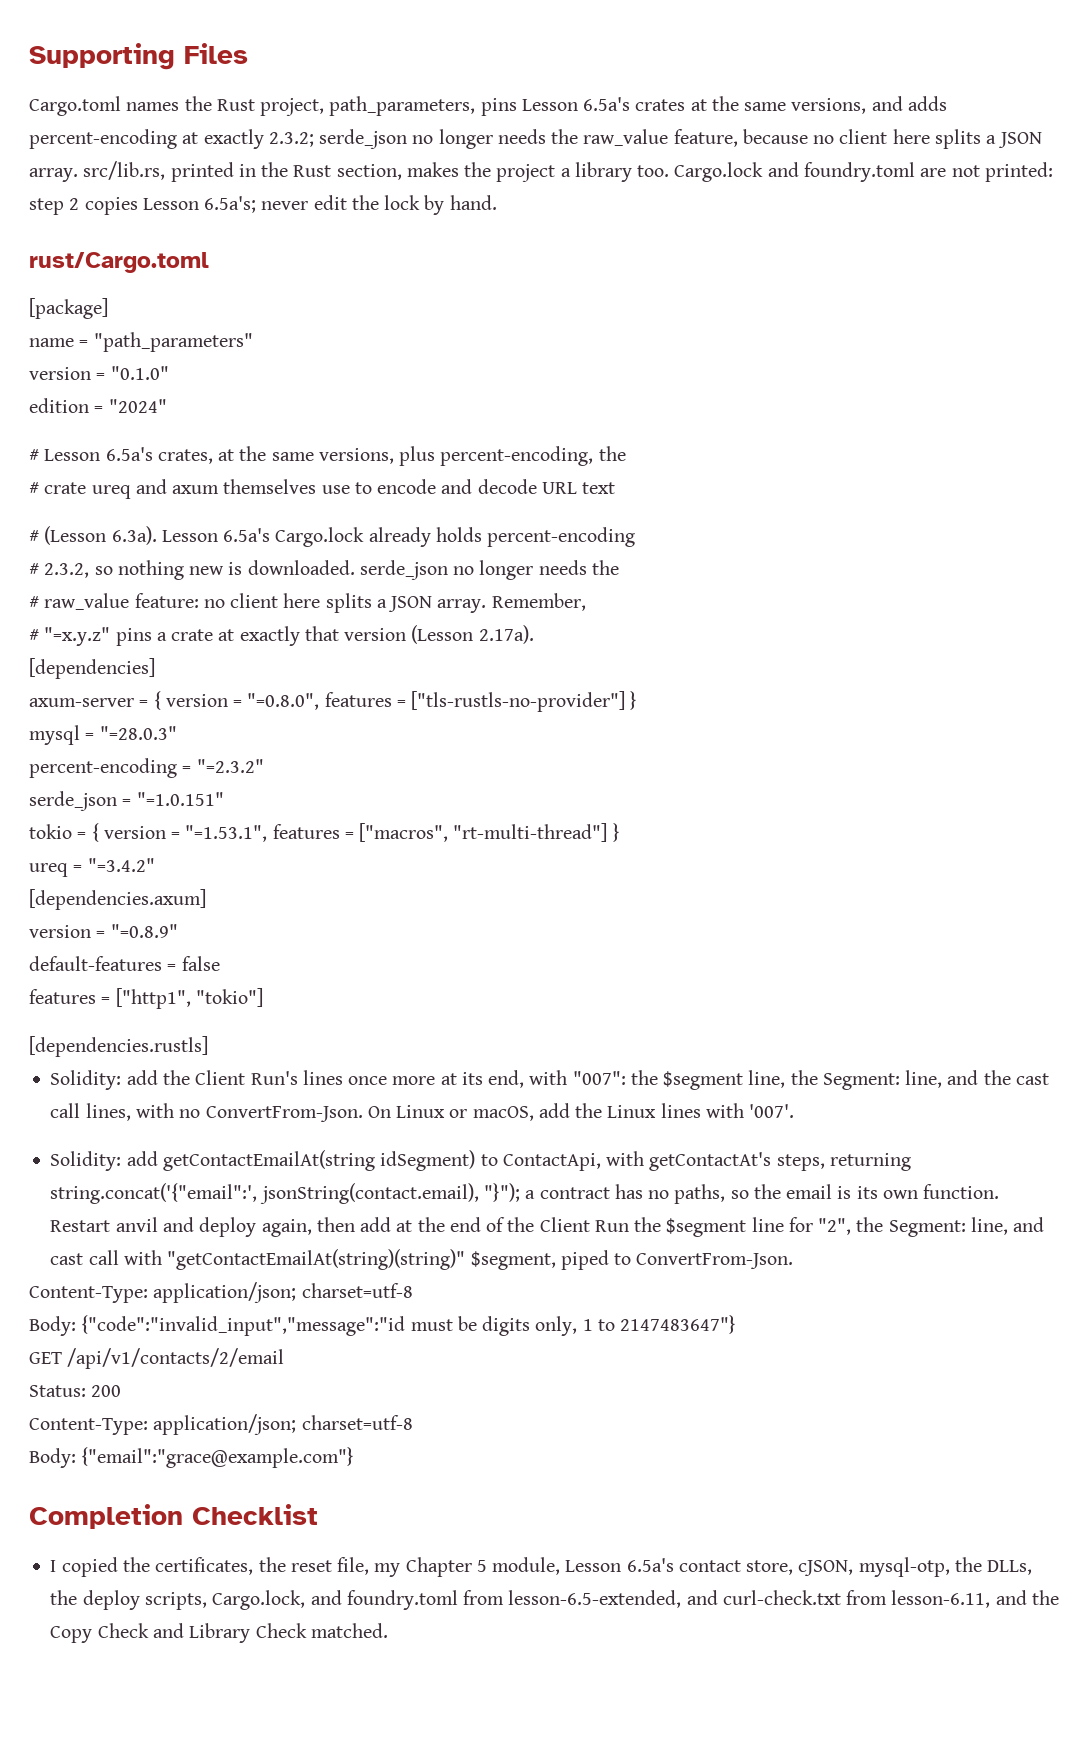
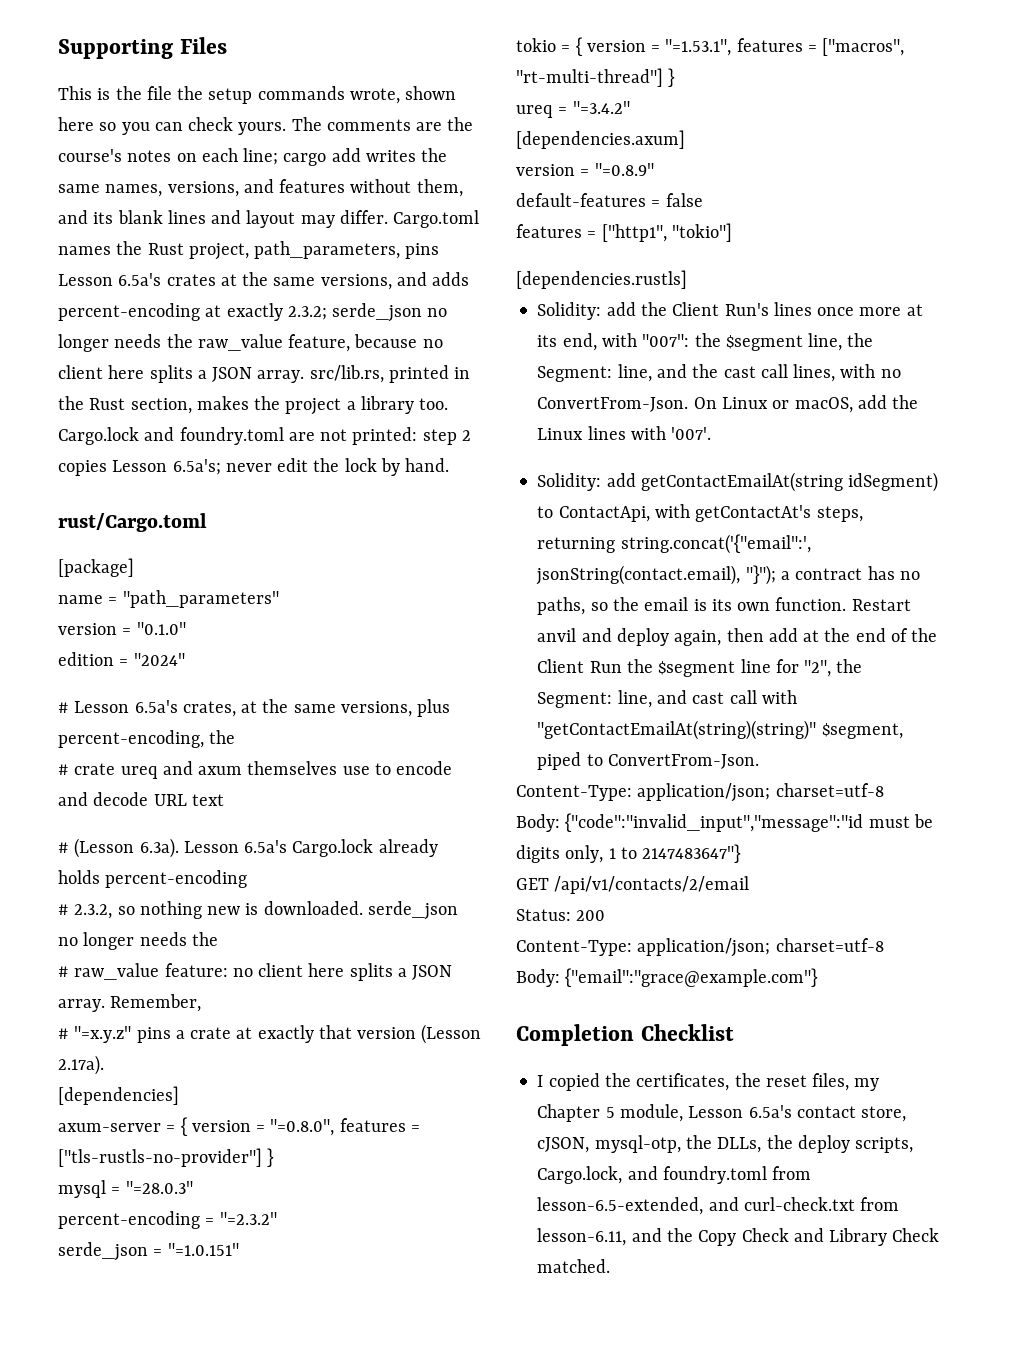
+ This is the file the setup commands wrote, shown here so you can check yours. The comments are the course's notes on each line; cargo add writes the same names, versions, and features without them, and its blank lines and layout may differ.
- I copied the certificates, the reset file, my Chapter 5 module, Lesson 6.5a's contact store, cJSON, mysql-otp, the DLLs, the deploy scripts, Cargo.lock, and foundry.toml from lesson-6.5-extended, and curl-check.txt from lesson-6.11, and the Copy Check and Library Check matched.
+ I copied the certificates, the reset files, my Chapter 5 module, Lesson 6.5a's contact store, cJSON, mysql-otp, the DLLs, the deploy scripts, Cargo.lock, and foundry.toml from lesson-6.5-extended, and curl-check.txt from lesson-6.11, and the Copy Check and Library Check matched.

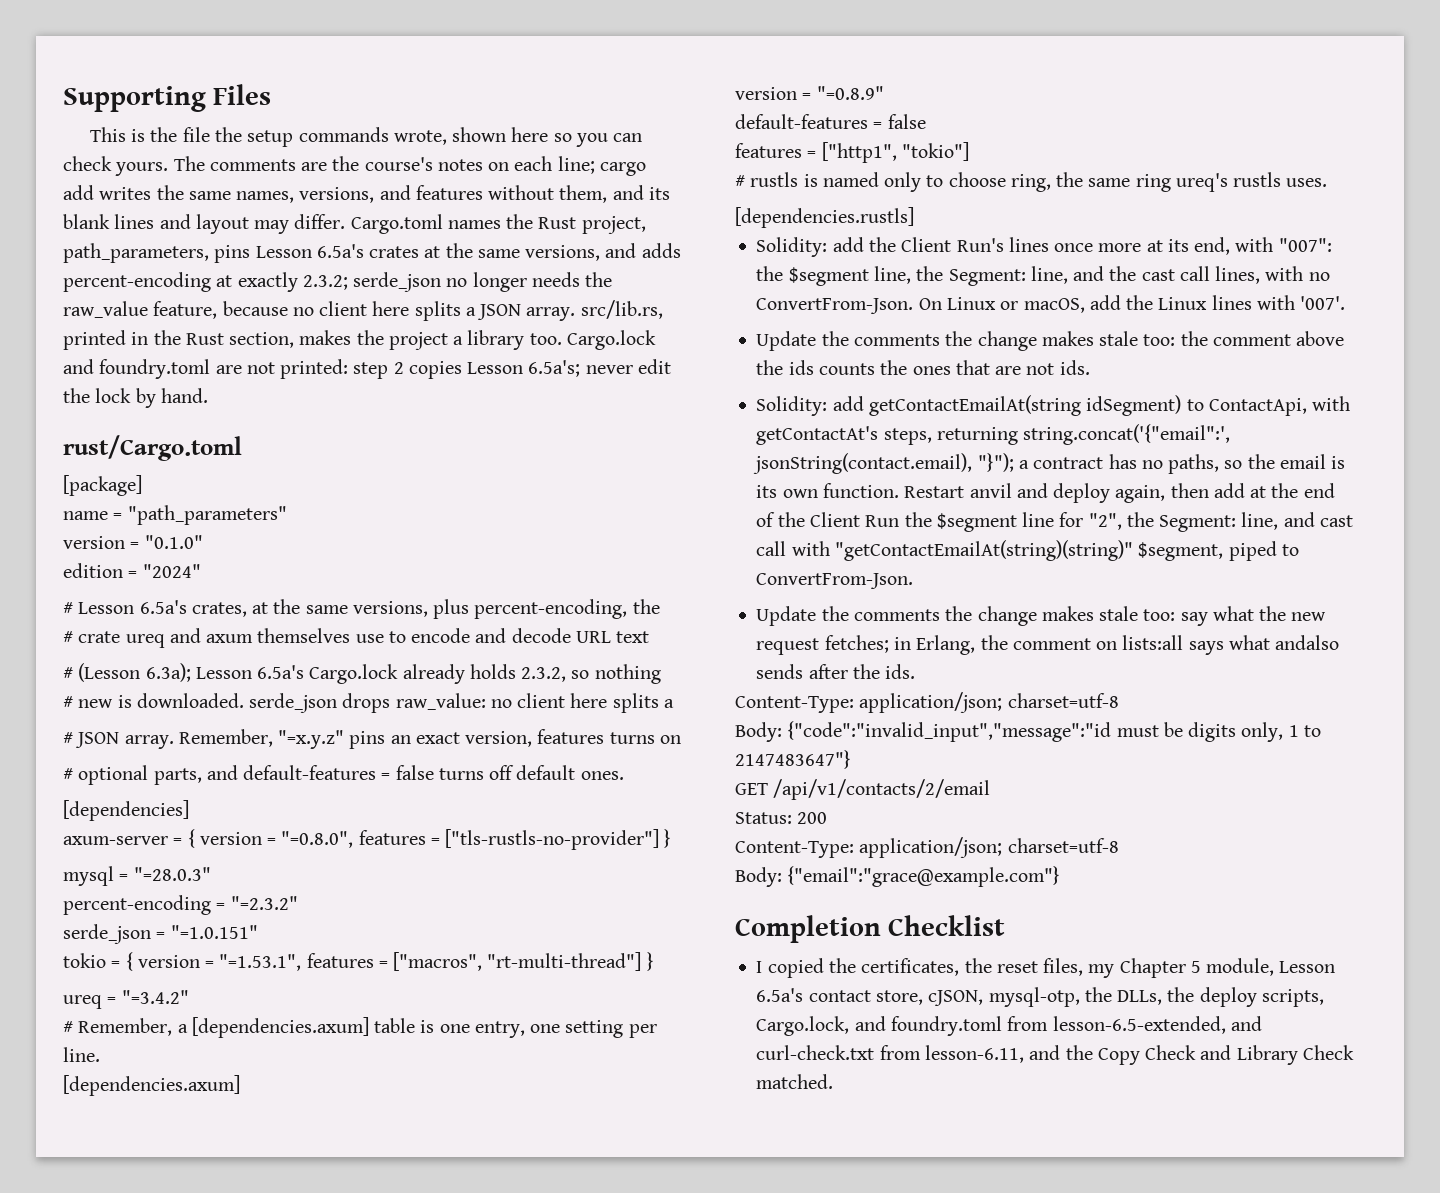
- # (Lesson 6.3a). Lesson 6.5a's Cargo.lock already holds percent-encoding
- # 2.3.2, so nothing new is downloaded. serde_json no longer needs the
- # raw_value feature: no client here splits a JSON array.
+ # (Lesson 6.3a); Lesson 6.5a's Cargo.lock already holds 2.3.2, so nothing
+ # new is downloaded. serde_json drops raw_value: no client here splits a
+ # JSON array.
- Remember,
- # "=x.y.z" pins a crate at exactly that version (Lesson 2.17a).
+ Remember, "=x.y.z" pins an exact version, features turns on
+ # optional parts, and default-features = false turns off default ones.
+ # Remember, a [dependencies.axum] table is one entry, one setting per line.
+ # rustls is named only to choose ring, the same ring ureq's rustls uses.
+ Update the comments the change makes stale too: the comment above the ids counts the ones that are not ids.
+ Update the comments the change makes stale too: say what the new request fetches; in Erlang, the comment on lists:all says what andalso sends after the ids.

